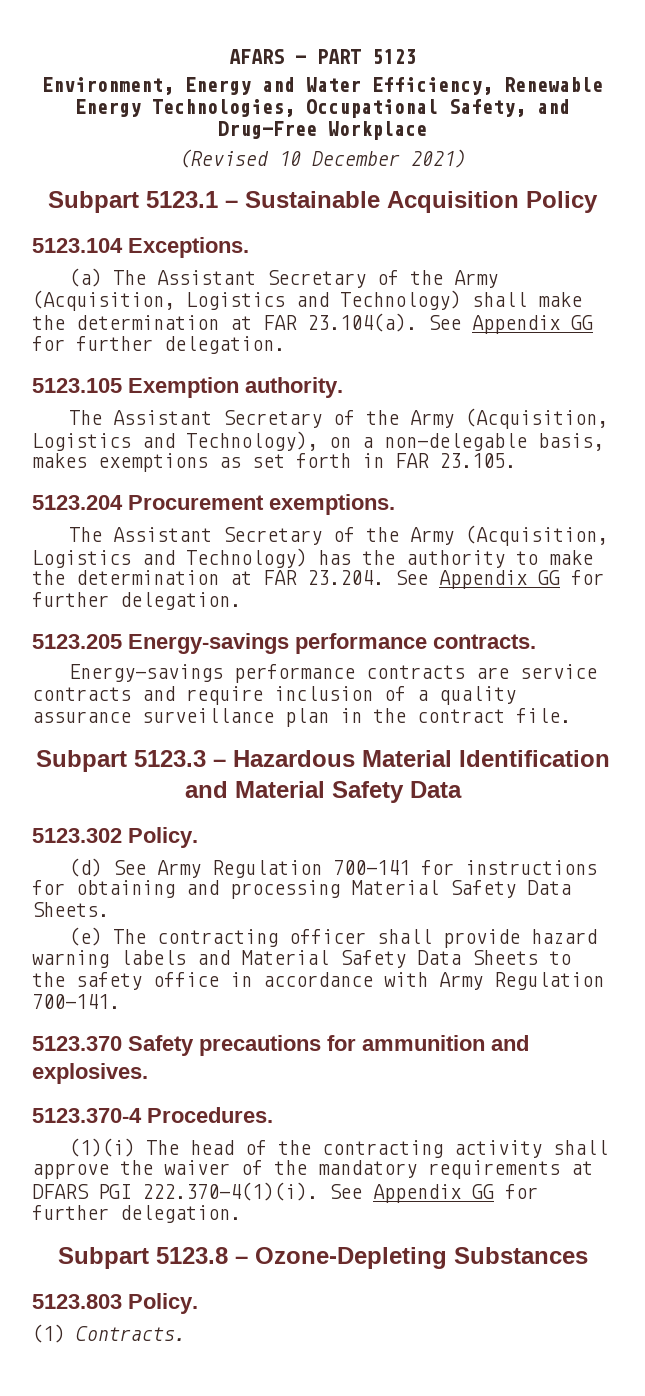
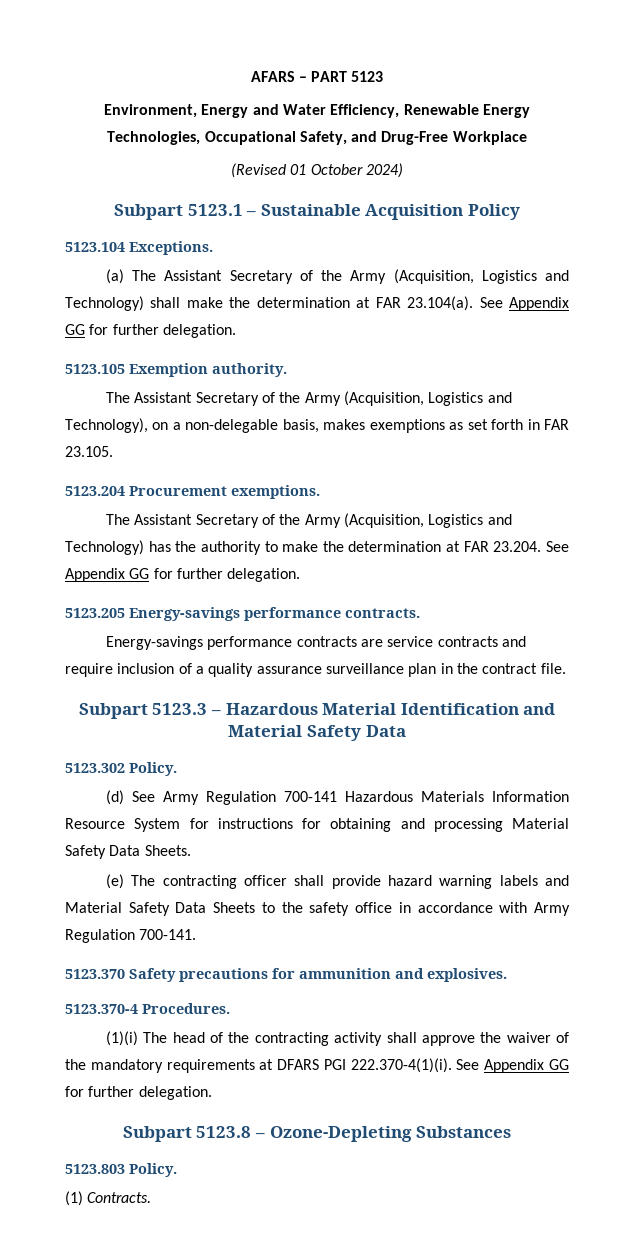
- (Revised 10 December 2021)
+ (Revised 01 October 2024)
- (d) See Army Regulation 700-141 for instructions for obtaining and processing Material Safety Data Sheets.
+ (d) See Army Regulation 700-141 Hazardous Materials Information Resource System for instructions for obtaining and processing Material Safety Data Sheets.

